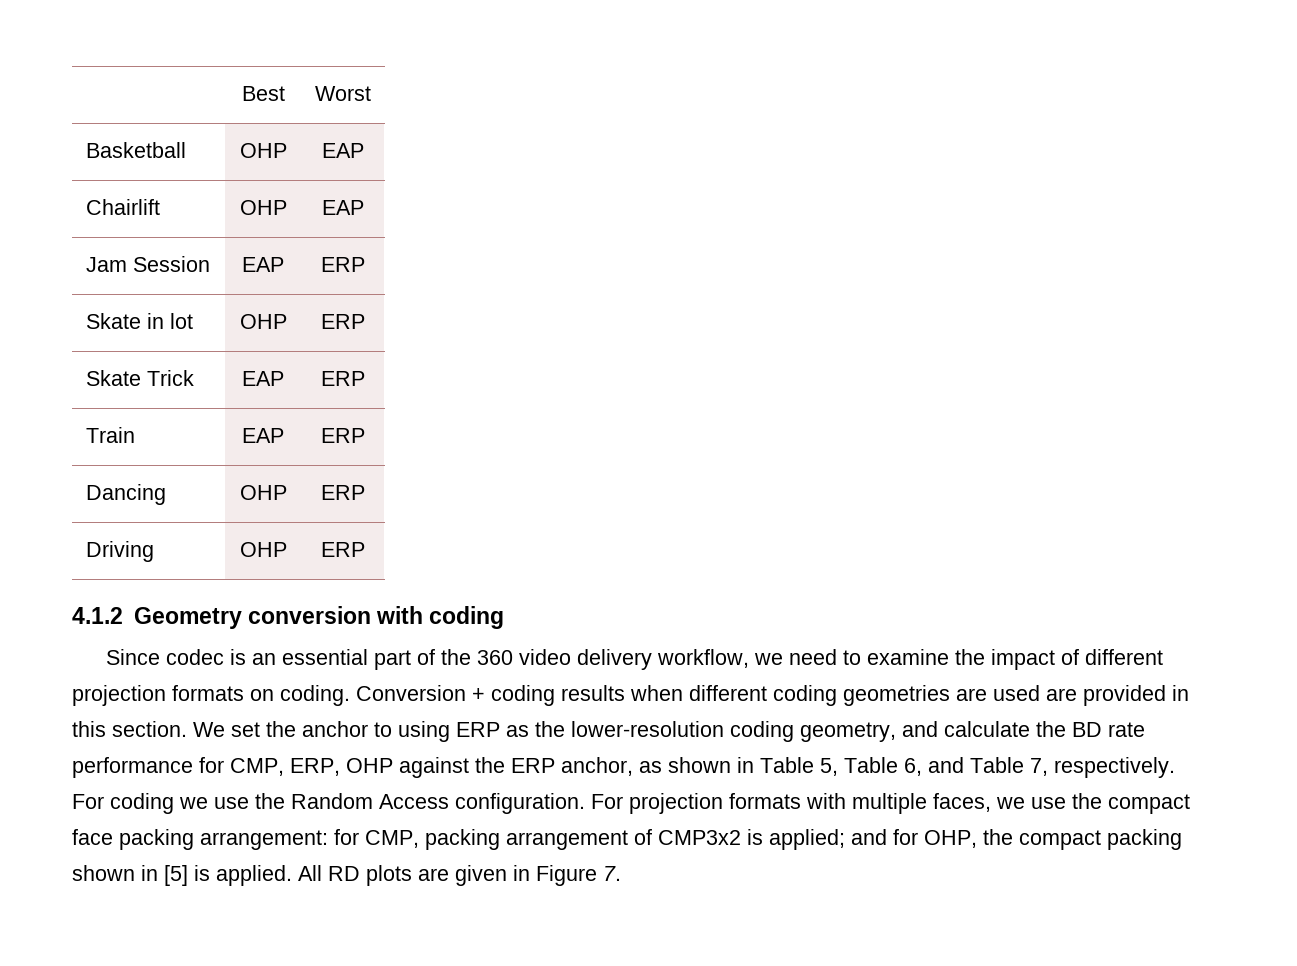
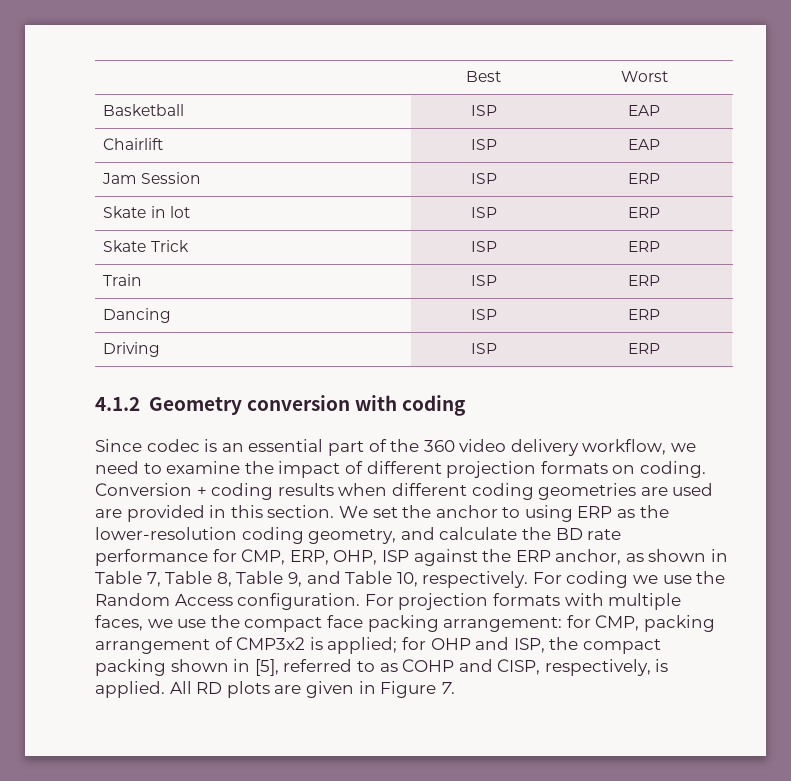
- Basketball | OHP | EAP
+ Basketball | ISP | EAP
- Chairlift | OHP | EAP
+ Chairlift | ISP | EAP
- Jam Session | EAP | ERP
+ Jam Session | ISP | ERP
- Skate in lot | OHP | ERP
+ Skate in lot | ISP | ERP
- Skate Trick | EAP | ERP
+ Skate Trick | ISP | ERP
- Train | EAP | ERP
+ Train | ISP | ERP
- Dancing | OHP | ERP
+ Dancing | ISP | ERP
- Driving | OHP | ERP
+ Driving | ISP | ERP
- We set the anchor to using ERP as the lower-resolution coding geometry, and calculate the BD rate performance for CMP, ERP, OHP against the ERP anchor, as shown in Table 5, Table 6, and Table 7, respectively.
+ We set the anchor to using ERP as the lower-resolution coding geometry, and calculate the BD rate performance for CMP, ERP, OHP, ISP against the ERP anchor, as shown in Table 7, Table 8, Table 9, and Table 10, respectively.
- For projection formats with multiple faces, we use the compact face packing arrangement: for CMP, packing arrangement of CMP3x2 is applied; and for OHP, the compact packing shown in [5] is applied.
+ For projection formats with multiple faces, we use the compact face packing arrangement: for CMP, packing arrangement of CMP3x2 is applied; for OHP and ISP, the compact packing shown in [5], referred to as COHP and CISP, respectively, is applied.

